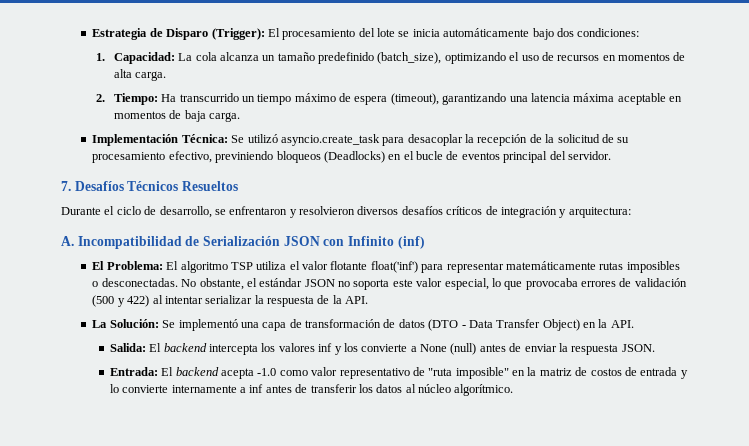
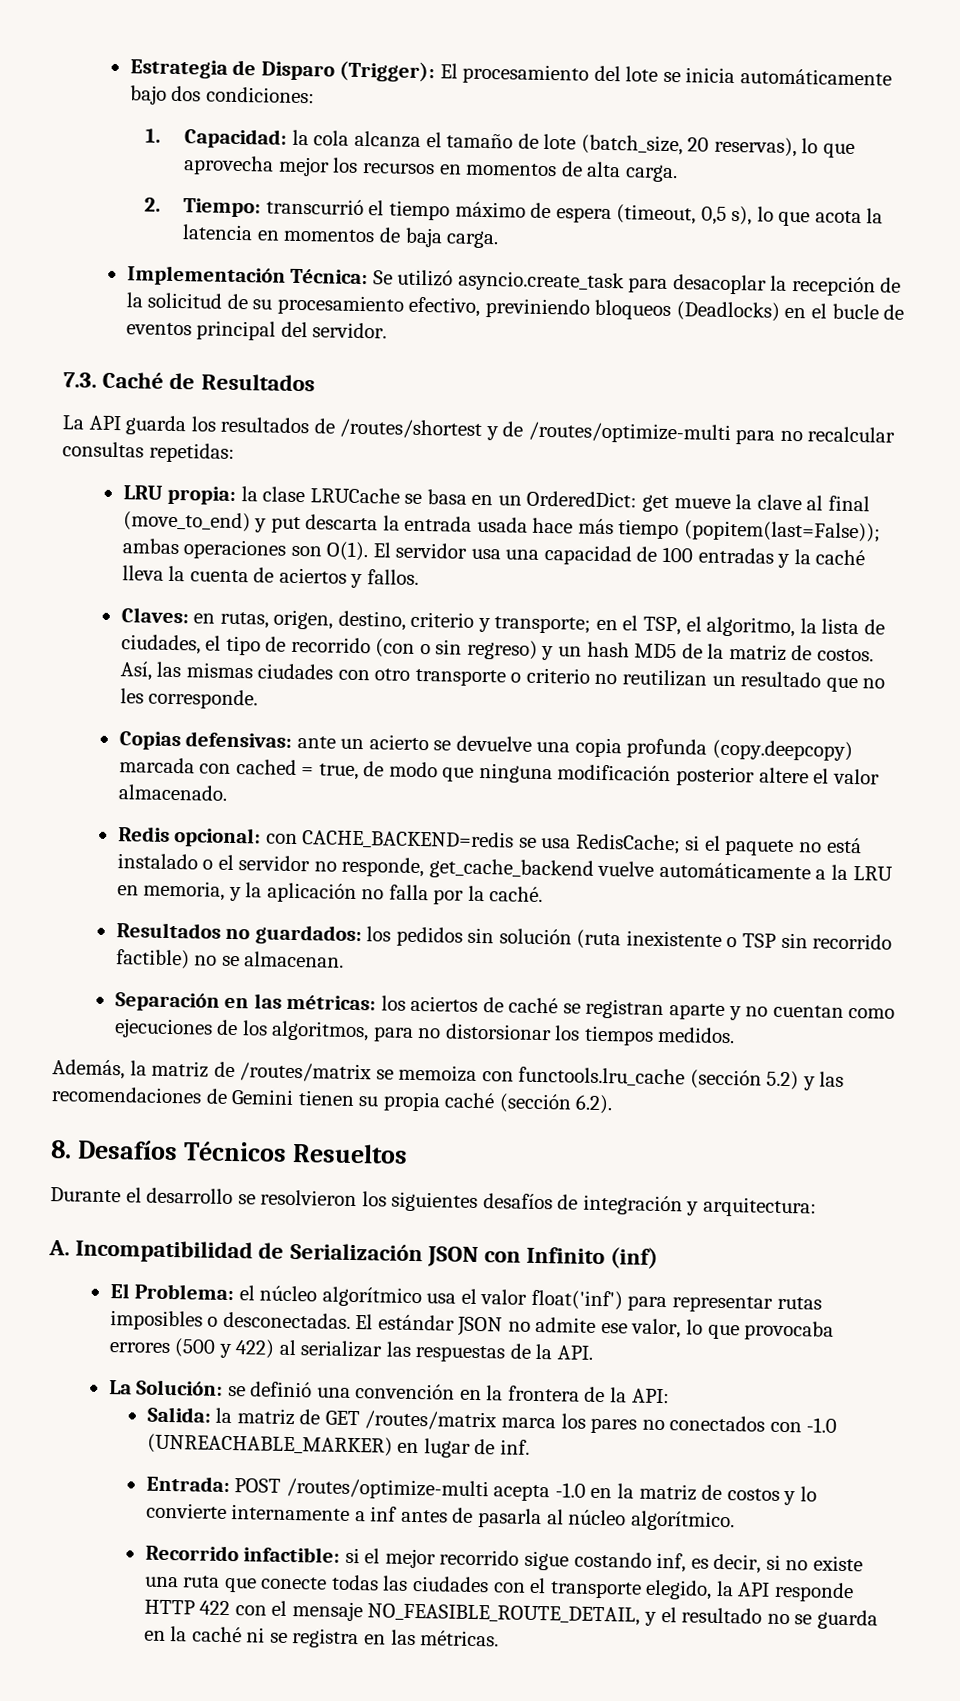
- 1. Capacidad: La cola alcanza un tamaño predefinido (batch_size), optimizando el uso de recursos en momentos de alta carga.
+ 1. Capacidad: la cola alcanza el tamaño de lote (batch_size, 20 reservas), lo que aprovecha mejor los recursos en momentos de alta carga.
- 2. Tiempo: Ha transcurrido un tiempo máximo de espera (timeout), garantizando una latencia máxima aceptable en momentos de baja carga.
+ 2. Tiempo: transcurrió el tiempo máximo de espera (timeout, 0,5 s), lo que acota la latencia en momentos de baja carga.
- 7. Desafíos Técnicos Resueltos
+ 7.3. Caché de Resultados
+ La API guarda los resultados de /routes/shortest y de /routes/optimize-multi para no recalcular consultas repetidas:
+ LRU propia: la clase LRUCache se basa en un OrderedDict: get mueve la clave al final (move_to_end) y put descarta la entrada usada hace más tiempo (popitem(last=False)); ambas operaciones son O(1). El servidor usa una capacidad de 100 entradas y la caché lleva la cuenta de aciertos y fallos.
+ Claves: en rutas, origen, destino, criterio y transporte; en el TSP, el algoritmo, la lista de ciudades, el tipo de recorrido (con o sin regreso) y un hash MD5 de la matriz de costos. Así, las mismas ciudades con otro transporte o criterio no reutilizan un resultado que no les corresponde.
+ Copias defensivas: ante un acierto se devuelve una copia profunda (copy.deepcopy) marcada con cached = true, de modo que ninguna modificación posterior altere el valor almacenado.
+ Redis opcional: con CACHE_BACKEND=redis se usa RedisCache; si el paquete no está instalado o el servidor no responde, get_cache_backend vuelve automáticamente a la LRU en memoria, y la aplicación no falla por la caché.
+ Resultados no guardados: los pedidos sin solución (ruta inexistente o TSP sin recorrido factible) no se almacenan.
+ Separación en las métricas: los aciertos de caché se registran aparte y no cuentan como ejecuciones de los algoritmos, para no distorsionar los tiempos medidos.
+ Además, la matriz de /routes/matrix se memoiza con functools.lru_cache (sección 5.2) y las recomendaciones de Gemini tienen su propia caché (sección 6.2).
+ 8. Desafíos Técnicos Resueltos
- Durante el ciclo de desarrollo, se enfrentaron y resolvieron diversos desafíos críticos de integración y arquitectura:
+ Durante el desarrollo se resolvieron los siguientes desafíos de integración y arquitectura:
- El Problema: El algoritmo TSP utiliza el valor flotante float('inf') para representar matemáticamente rutas imposibles o desconectadas.
+ El Problema: el núcleo algorítmico usa el valor float('inf') para representar rutas imposibles o desconectadas.
- No obstante, el estándar JSON no soporta este valor especial, lo que provocaba errores de validación (500 y 422) al intentar serializar la respuesta de la API.
+ El estándar JSON no admite ese valor, lo que provocaba errores (500 y 422) al serializar las respuestas de la API.
- La Solución: Se implementó una capa de transformación de datos (DTO - Data Transfer Object) en la API.
- Salida: El backend intercepta los valores inf y los convierte a None (null) antes de enviar la respuesta JSON.
- Entrada: El backend acepta -1.0 como valor representativo de "ruta imposible" en la matriz de costos de entrada y lo convierte internamente a inf antes de transferir los datos al núcleo algorítmico.
+ La Solución: se definió una convención en la frontera de la API:
+ Salida: la matriz de GET /routes/matrix marca los pares no conectados con -1.0 (UNREACHABLE_MARKER) en lugar de inf.
+ Entrada: POST /routes/optimize-multi acepta -1.0 en la matriz de costos y lo convierte internamente a inf antes de pasarla al núcleo algorítmico.
+ Recorrido infactible: si el mejor recorrido sigue costando inf, es decir, si no existe una ruta que conecte todas las ciudades con el transporte elegido, la API responde HTTP 422 con el mensaje NO_FEASIBLE_ROUTE_DETAIL, y el resultado no se guarda en la caché ni se registra en las métricas.

